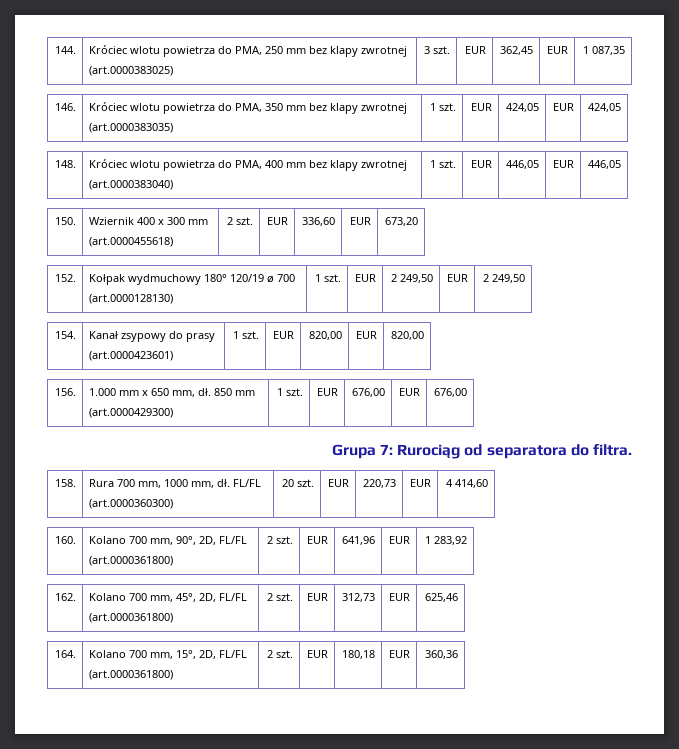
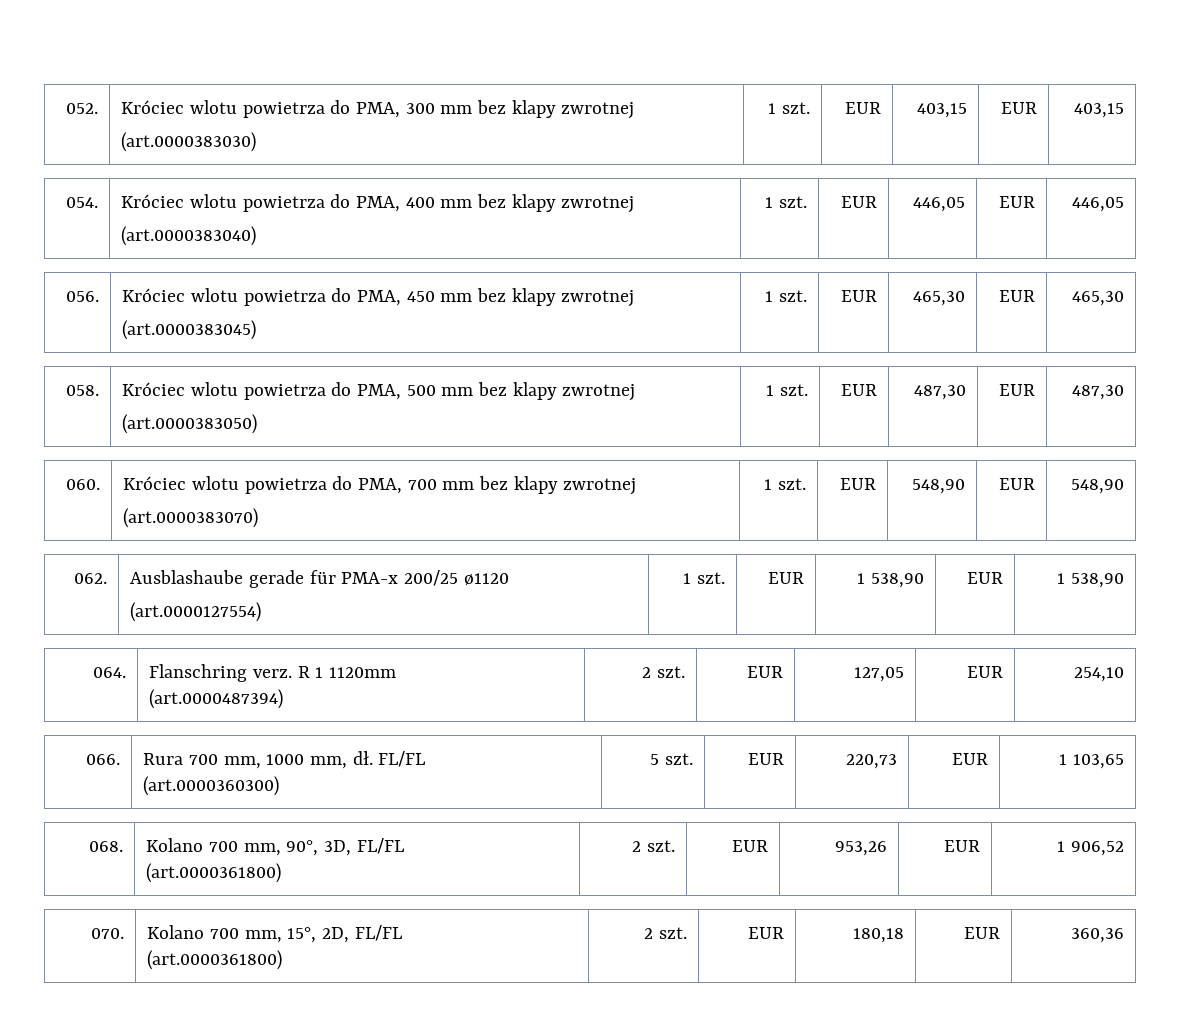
- 144. | Króciec wlotu powietrza do PMA, 250 mm bez klapy zwrotnej
- (art.0000383025) | 3 szt. | EUR | 362,45 | EUR | 1 087,35
- 146. | Króciec wlotu powietrza do PMA, 350 mm bez klapy zwrotnej
- (art.0000383035) | 1 szt. | EUR | 424,05 | EUR | 424,05
- 148. | Króciec wlotu powietrza do PMA, 400 mm bez klapy zwrotnej
+ 052. | Króciec wlotu powietrza do PMA, 300 mm bez klapy zwrotnej
+ (art.0000383030) | 1 szt. | EUR | 403,15 | EUR | 403,15
+ 054. | Króciec wlotu powietrza do PMA, 400 mm bez klapy zwrotnej
- 150. | Wziernik 400 x 300 mm
- (art.0000455618) | 2 szt. | EUR | 336,60 | EUR | 673,20
- 152. | Kołpak wydmuchowy 180° 120/19 ø 700
- (art.0000128130) | 1 szt. | EUR | 2 249,50 | EUR | 2 249,50
- 154. | Kanał zsypowy do prasy
- (art.0000423601) | 1 szt. | EUR | 820,00 | EUR | 820,00
- 156. | 1.000 mm x 650 mm, dł. 850 mm
- (art.0000429300) | 1 szt. | EUR | 676,00 | EUR | 676,00
- Grupa 7: Rurociąg od separatora do filtra.
- 158. | Rura 700 mm, 1000 mm, dł. FL/FL
- (art.0000360300) | 20 szt. | EUR | 220,73 | EUR | 4 414,60
- 160. | Kolano 700 mm, 90°, 2D, FL/FL
- (art.0000361800) | 2 szt. | EUR | 641,96 | EUR | 1 283,92
- 162. | Kolano 700 mm, 45°, 2D, FL/FL
- (art.0000361800) | 2 szt. | EUR | 312,73 | EUR | 625,46
- 164. | Kolano 700 mm, 15°, 2D, FL/FL
+ 056. | Króciec wlotu powietrza do PMA, 450 mm bez klapy zwrotnej
+ (art.0000383045) | 1 szt. | EUR | 465,30 | EUR | 465,30
+ 058. | Króciec wlotu powietrza do PMA, 500 mm bez klapy zwrotnej
+ (art.0000383050) | 1 szt. | EUR | 487,30 | EUR | 487,30
+ 060. | Króciec wlotu powietrza do PMA, 700 mm bez klapy zwrotnej
+ (art.0000383070) | 1 szt. | EUR | 548,90 | EUR | 548,90
+ 062. | Ausblashaube gerade für PMA-x 200/25 ø1120
+ (art.0000127554) | 1 szt. | EUR | 1 538,90 | EUR | 1 538,90
+ 064. | Flanschring verz. R 1 1120mm
+ (art.0000487394) | 2 szt. | EUR | 127,05 | EUR | 254,10
+ 066. | Rura 700 mm, 1000 mm, dł. FL/FL
+ (art.0000360300) | 5 szt. | EUR | 220,73 | EUR | 1 103,65
+ 068. | Kolano 700 mm, 90°, 3D, FL/FL
+ (art.0000361800) | 2 szt. | EUR | 953,26 | EUR | 1 906,52
+ 070. | Kolano 700 mm, 15°, 2D, FL/FL

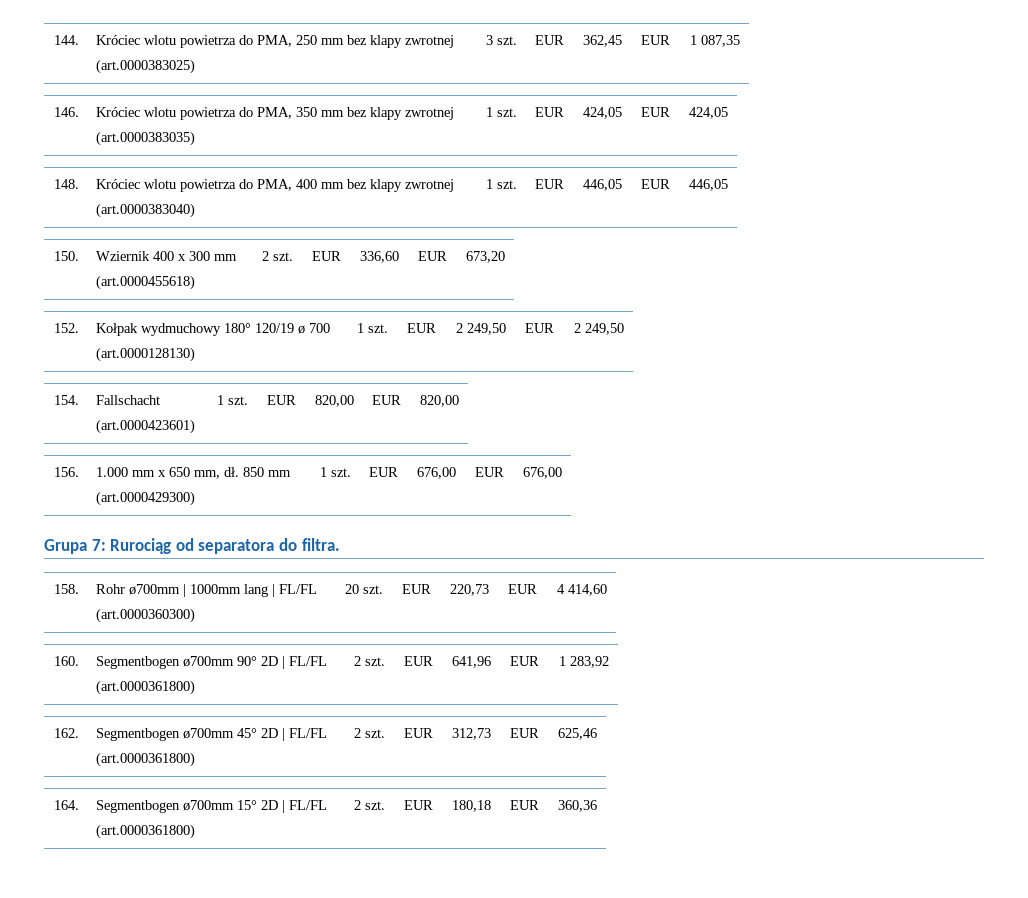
- 052. | Króciec wlotu powietrza do PMA, 300 mm bez klapy zwrotnej
- (art.0000383030) | 1 szt. | EUR | 403,15 | EUR | 403,15
- 054. | Króciec wlotu powietrza do PMA, 400 mm bez klapy zwrotnej
+ 144. | Króciec wlotu powietrza do PMA, 250 mm bez klapy zwrotnej
+ (art.0000383025) | 3 szt. | EUR | 362,45 | EUR | 1 087,35
+ 146. | Króciec wlotu powietrza do PMA, 350 mm bez klapy zwrotnej
+ (art.0000383035) | 1 szt. | EUR | 424,05 | EUR | 424,05
+ 148. | Króciec wlotu powietrza do PMA, 400 mm bez klapy zwrotnej
- 056. | Króciec wlotu powietrza do PMA, 450 mm bez klapy zwrotnej
- (art.0000383045) | 1 szt. | EUR | 465,30 | EUR | 465,30
- 058. | Króciec wlotu powietrza do PMA, 500 mm bez klapy zwrotnej
- (art.0000383050) | 1 szt. | EUR | 487,30 | EUR | 487,30
- 060. | Króciec wlotu powietrza do PMA, 700 mm bez klapy zwrotnej
- (art.0000383070) | 1 szt. | EUR | 548,90 | EUR | 548,90
- 062. | Ausblashaube gerade für PMA-x 200/25 ø1120
- (art.0000127554) | 1 szt. | EUR | 1 538,90 | EUR | 1 538,90
- 064. | Flanschring verz. R 1 1120mm
- (art.0000487394) | 2 szt. | EUR | 127,05 | EUR | 254,10
- 066. | Rura 700 mm, 1000 mm, dł. FL/FL
- (art.0000360300) | 5 szt. | EUR | 220,73 | EUR | 1 103,65
- 068. | Kolano 700 mm, 90°, 3D, FL/FL
- (art.0000361800) | 2 szt. | EUR | 953,26 | EUR | 1 906,52
- 070. | Kolano 700 mm, 15°, 2D, FL/FL
+ 150. | Wziernik 400 x 300 mm
+ (art.0000455618) | 2 szt. | EUR | 336,60 | EUR | 673,20
+ 152. | Kołpak wydmuchowy 180° 120/19 ø 700
+ (art.0000128130) | 1 szt. | EUR | 2 249,50 | EUR | 2 249,50
+ 154. | Fallschacht
+ (art.0000423601) | 1 szt. | EUR | 820,00 | EUR | 820,00
+ 156. | 1.000 mm x 650 mm, dł. 850 mm
+ (art.0000429300) | 1 szt. | EUR | 676,00 | EUR | 676,00
+ Grupa 7: Rurociąg od separatora do filtra.
+ 158. | Rohr ø700mm | 1000mm lang | FL/FL
+ (art.0000360300) | 20 szt. | EUR | 220,73 | EUR | 4 414,60
+ 160. | Segmentbogen ø700mm 90° 2D | FL/FL
+ (art.0000361800) | 2 szt. | EUR | 641,96 | EUR | 1 283,92
+ 162. | Segmentbogen ø700mm 45° 2D | FL/FL
+ (art.0000361800) | 2 szt. | EUR | 312,73 | EUR | 625,46
+ 164. | Segmentbogen ø700mm 15° 2D | FL/FL

